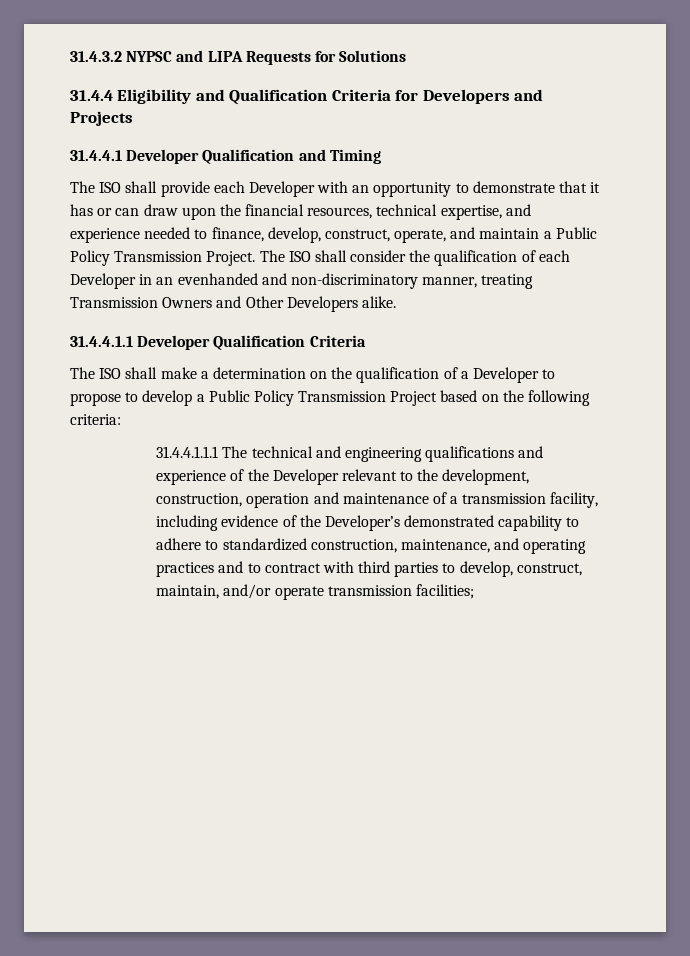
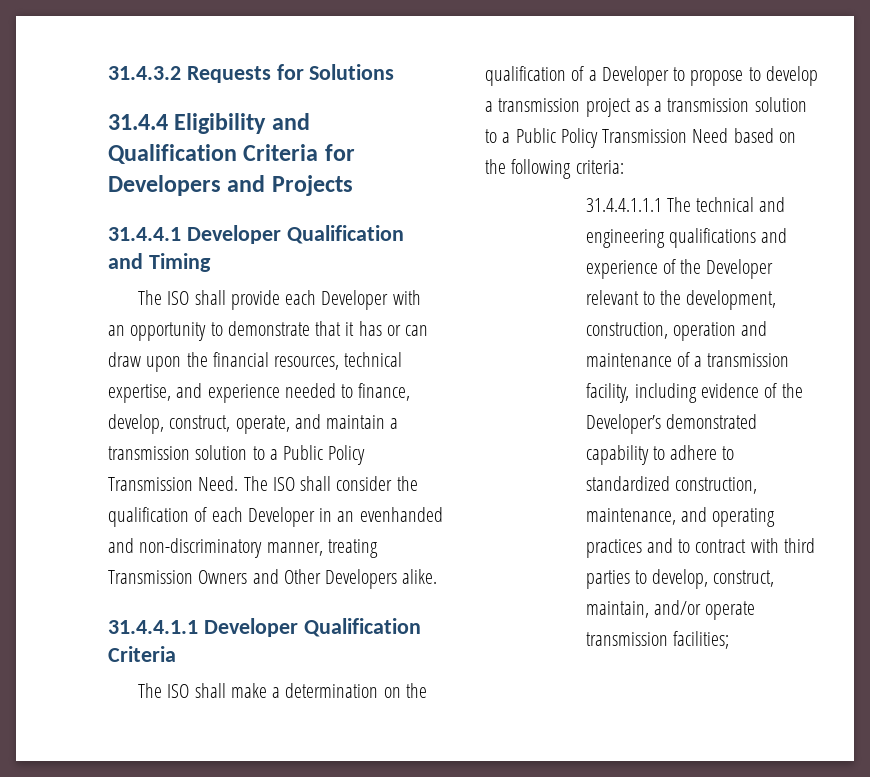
- 31.4.3.2 NYPSC and LIPA Requests for Solutions
+ 31.4.3.2 Requests for Solutions
- The ISO shall provide each Developer with an opportunity to demonstrate that it has or can draw upon the financial resources, technical expertise, and experience needed to finance, develop, construct, operate, and maintain a Public Policy Transmission Project.
+ The ISO shall provide each Developer with an opportunity to demonstrate that it has or can draw upon the financial resources, technical expertise, and experience needed to finance, develop, construct, operate, and maintain a transmission solution to a Public Policy Transmission Need.
- The ISO shall make a determination on the qualification of a Developer to propose to develop a Public Policy Transmission Project based on the following criteria:
+ The ISO shall make a determination on the qualification of a Developer to propose to develop a transmission project as a transmission solution to a Public Policy Transmission Need based on the following criteria:

